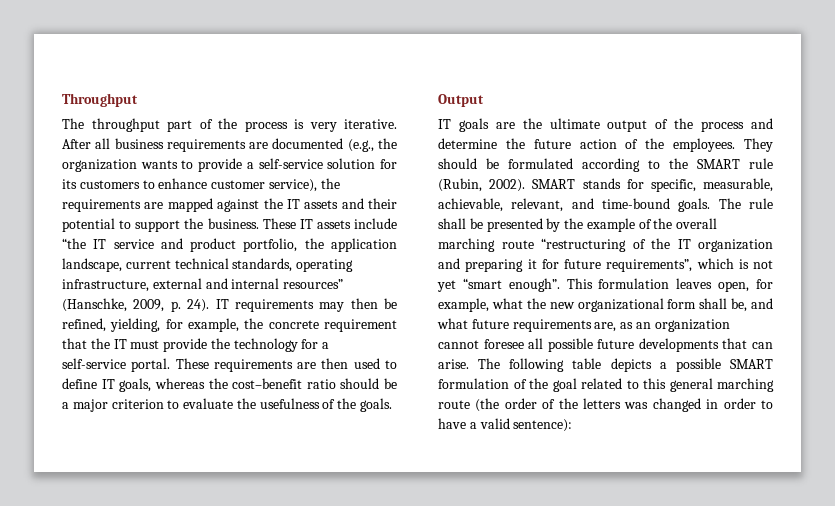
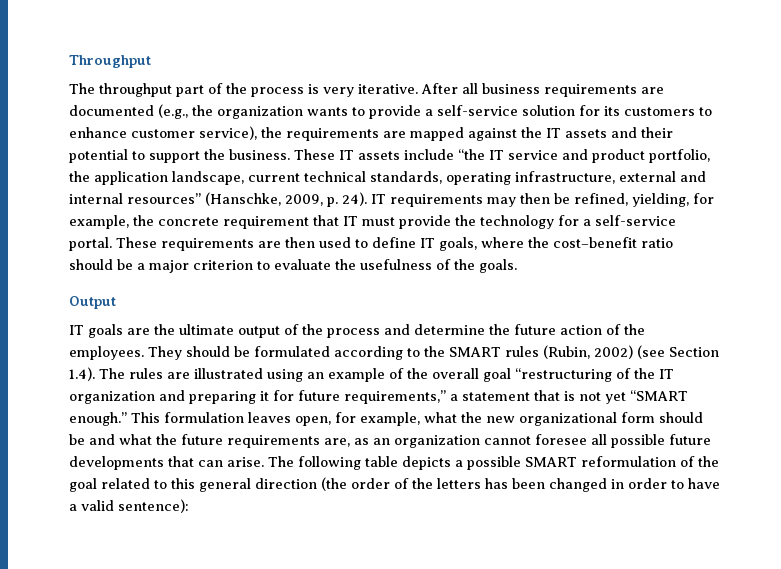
- IT requirements may then be refined, yielding, for example, the concrete requirement that the IT must provide the technology for a self-service portal.
+ IT requirements may then be refined, yielding, for example, the concrete requirement that IT must provide the technology for a self-service portal.
- These requirements are then used to define IT goals, whereas the cost–benefit ratio should be a major criterion to evaluate the usefulness of the goals.
+ These requirements are then used to define IT goals, where the cost–benefit ratio should be a major criterion to evaluate the usefulness of the goals.
- They should be formulated according to the SMART rule (Rubin, 2002). SMART stands for specific, measurable, achievable, relevant, and time-bound goals. The rule shall be presented by the example of the overall marching route “restructuring of the IT organization and preparing it for future requirements”, which is not yet “smart enough”.
+ They should be formulated according to the SMART rules (Rubin, 2002) (see Section 1.4). The rules are illustrated using an example of the overall goal “restructuring of the IT organization and preparing it for future requirements,” a statement that is not yet “SMART enough.”
- This formulation leaves open, for example, what the new organizational form shall be, and what future requirements are, as an organization cannot foresee all possible future developments that can arise.
+ This formulation leaves open, for example, what the new organizational form should be and what the future requirements are, as an organization cannot foresee all possible future developments that can arise.
- The following table depicts a possible SMART formulation of the goal related to this general marching route (the order of the letters was changed in order to have a valid sentence):
+ The following table depicts a possible SMART reformulation of the goal related to this general direction (the order of the letters has been changed in order to have a valid sentence):

